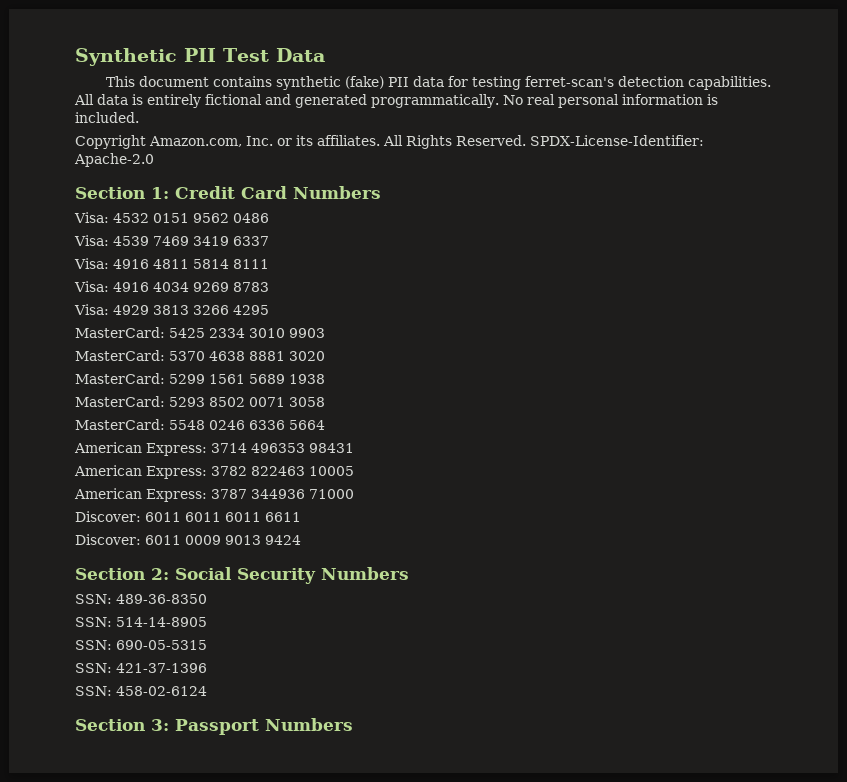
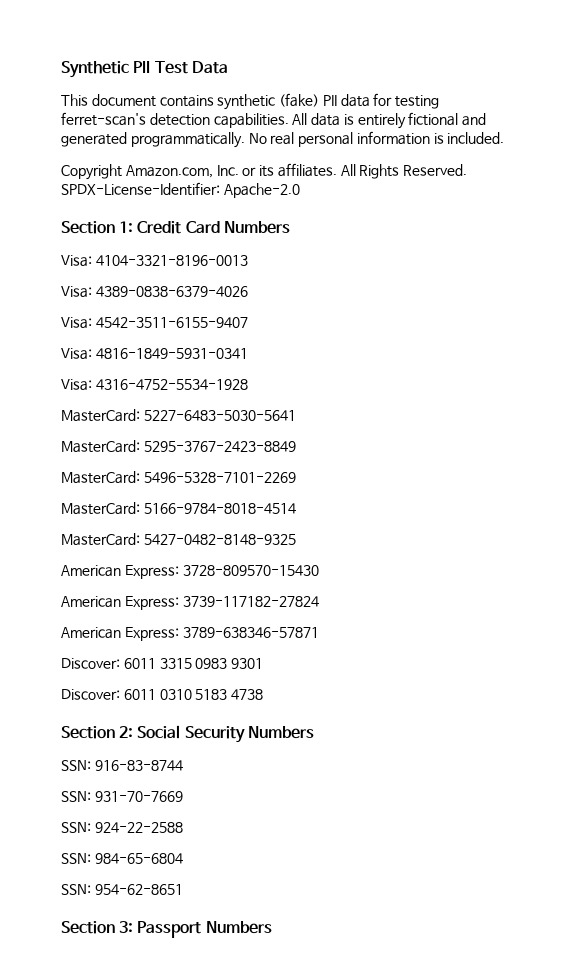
- Visa: 4532 0151 9562 0486
- Visa: 4539 7469 3419 6337
- Visa: 4916 4811 5814 8111
- Visa: 4916 4034 9269 8783
- Visa: 4929 3813 3266 4295
- MasterCard: 5425 2334 3010 9903
- MasterCard: 5370 4638 8881 3020
- MasterCard: 5299 1561 5689 1938
- MasterCard: 5293 8502 0071 3058
- MasterCard: 5548 0246 6336 5664
- American Express: 3714 496353 98431
- American Express: 3782 822463 10005
- American Express: 3787 344936 71000
- Discover: 6011 6011 6011 6611
- Discover: 6011 0009 9013 9424
+ Visa: 4104-3321-8196-0013
+ Visa: 4389-0838-6379-4026
+ Visa: 4542-3511-6155-9407
+ Visa: 4816-1849-5931-0341
+ Visa: 4316-4752-5534-1928
+ MasterCard: 5227-6483-5030-5641
+ MasterCard: 5295-3767-2423-8849
+ MasterCard: 5496-5328-7101-2269
+ MasterCard: 5166-9784-8018-4514
+ MasterCard: 5427-0482-8148-9325
+ American Express: 3728-809570-15430
+ American Express: 3739-117182-27824
+ American Express: 3789-638346-57871
+ Discover: 6011 3315 0983 9301
+ Discover: 6011 0310 5183 4738
- SSN: 489-36-8350
- SSN: 514-14-8905
- SSN: 690-05-5315
- SSN: 421-37-1396
- SSN: 458-02-6124
+ SSN: 916-83-8744
+ SSN: 931-70-7669
+ SSN: 924-22-2588
+ SSN: 984-65-6804
+ SSN: 954-62-8651

